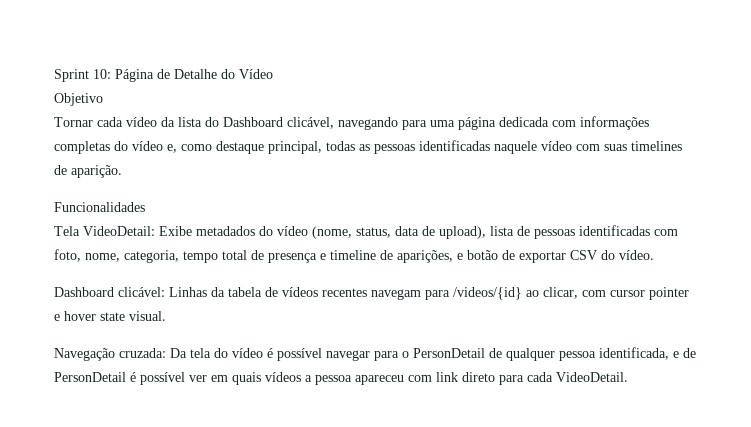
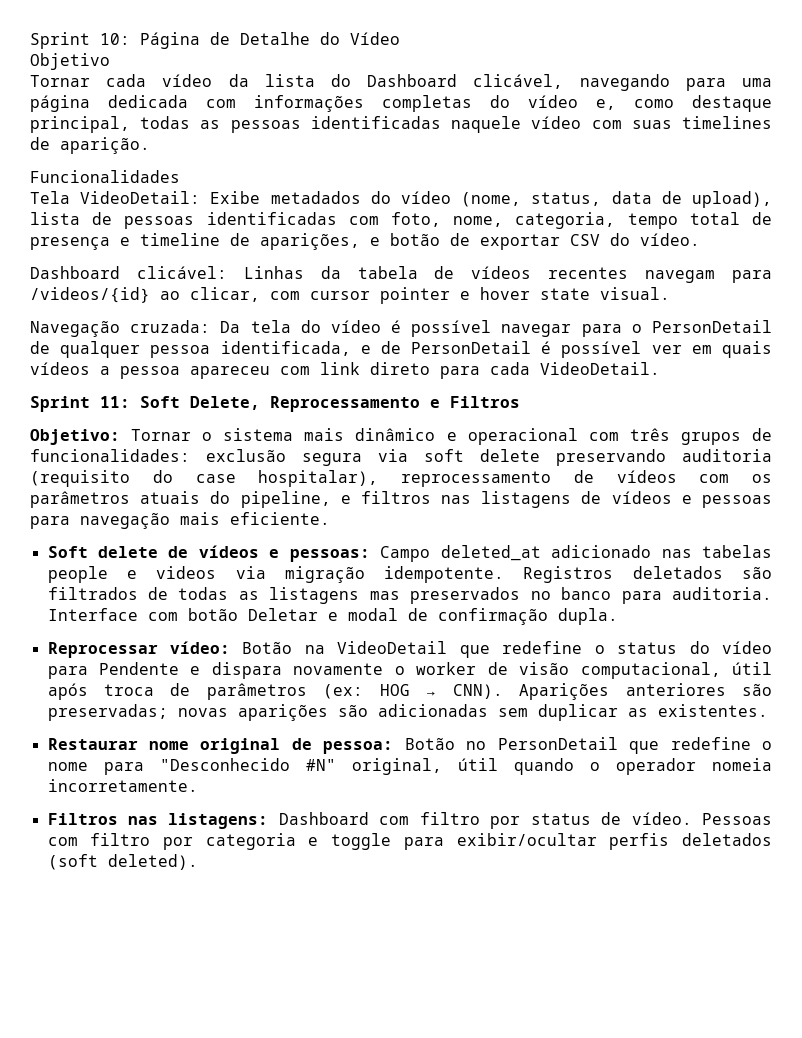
+ Sprint 11: Soft Delete, Reprocessamento e Filtros
+ Objetivo: Tornar o sistema mais dinâmico e operacional com três grupos de funcionalidades: exclusão segura via soft delete preservando auditoria (requisito do case hospitalar), reprocessamento de vídeos com os parâmetros atuais do pipeline, e filtros nas listagens de vídeos e pessoas para navegação mais eficiente.
+ Soft delete de vídeos e pessoas: Campo deleted_at adicionado nas tabelas people e videos via migração idempotente. Registros deletados são filtrados de todas as listagens mas preservados no banco para auditoria. Interface com botão Deletar e modal de confirmação dupla.
+ Reprocessar vídeo: Botão na VideoDetail que redefine o status do vídeo para Pendente e dispara novamente o worker de visão computacional, útil após troca de parâmetros (ex: HOG → CNN). Aparições anteriores são preservadas; novas aparições são adicionadas sem duplicar as existentes.
+ Restaurar nome original de pessoa: Botão no PersonDetail que redefine o nome para "Desconhecido #N" original, útil quando o operador nomeia incorretamente.
+ Filtros nas listagens: Dashboard com filtro por status de vídeo. Pessoas com filtro por categoria e toggle para exibir/ocultar perfis deletados (soft deleted).

